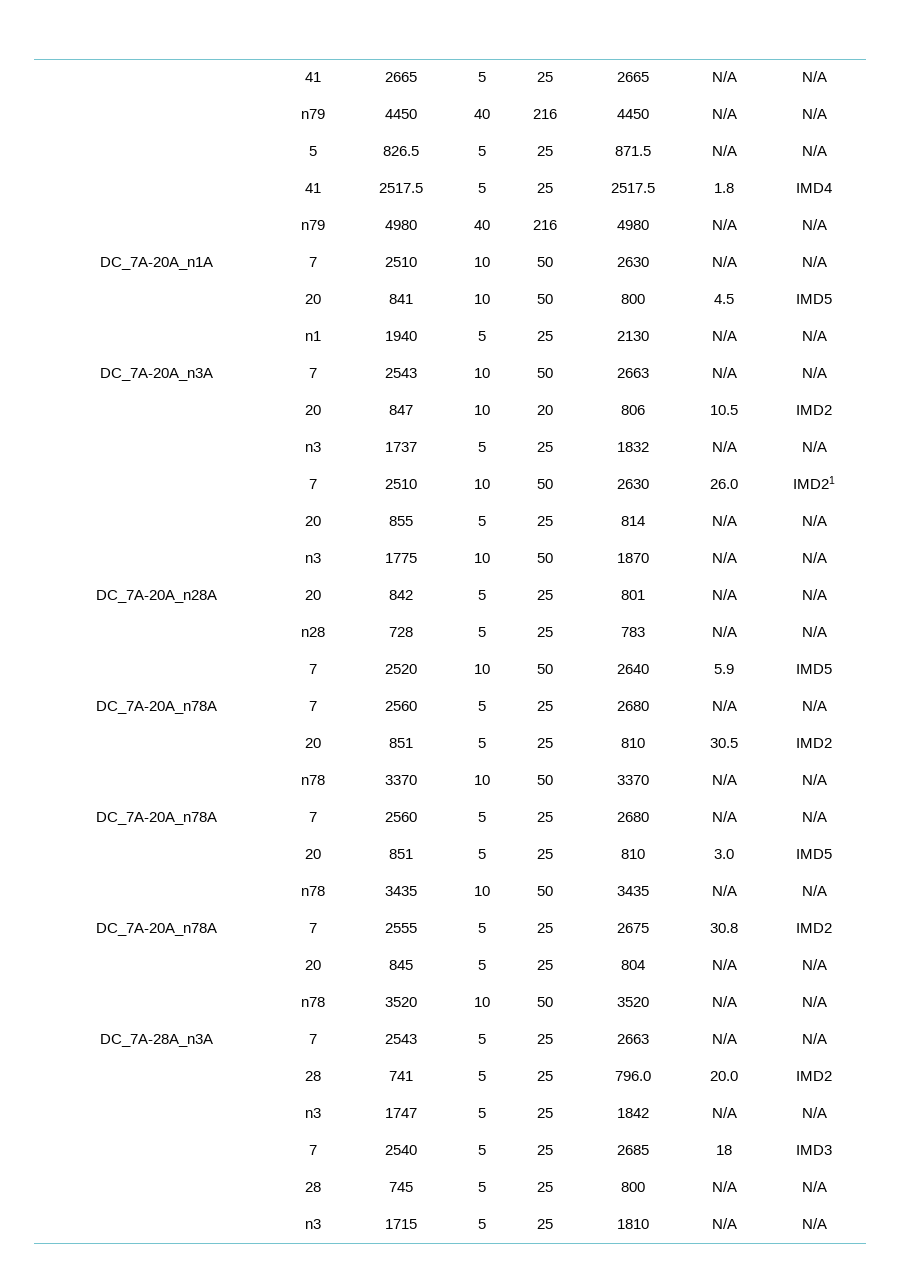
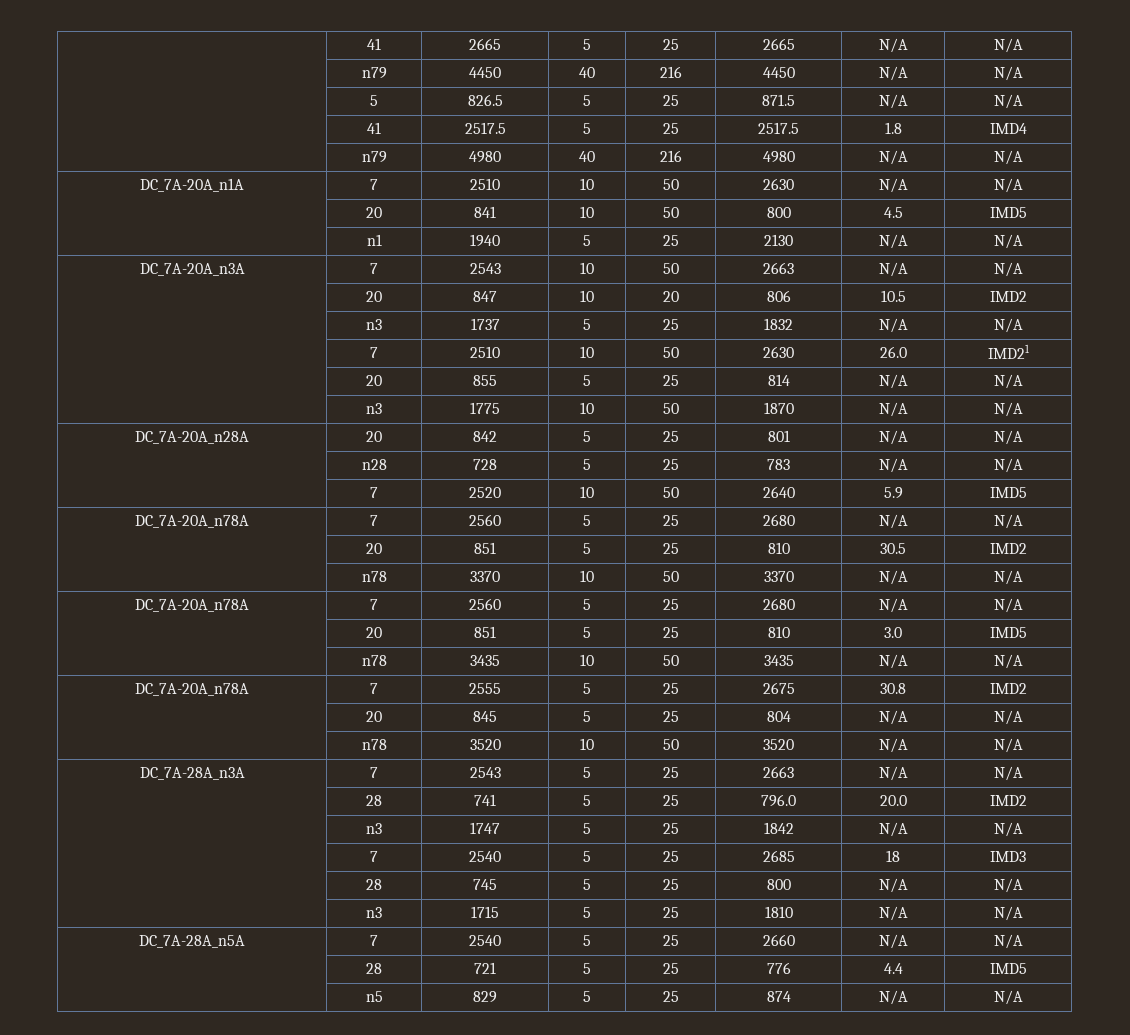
+ DC_7A-28A_n5A | 7 | 2540 | 5 | 25 | 2660 | N/A | N/A
+ | 28 | 721 | 5 | 25 | 776 | 4.4 | IMD5
+ | n5 | 829 | 5 | 25 | 874 | N/A | N/A

